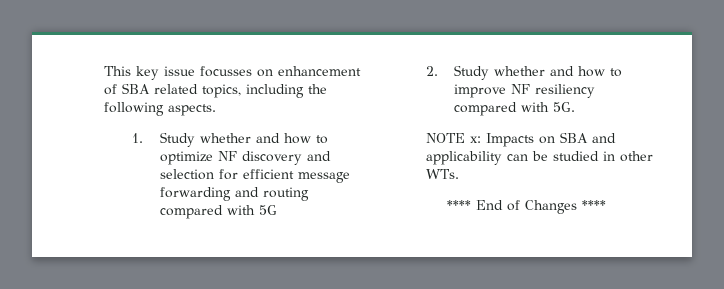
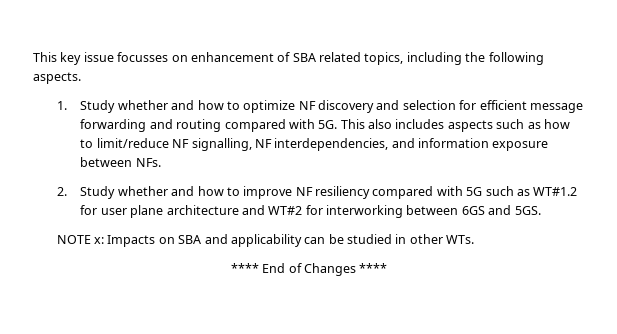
- 1. Study whether and how to optimize NF discovery and selection for efficient message forwarding and routing compared with 5G
+ 1. Study whether and how to optimize NF discovery and selection for efficient message forwarding and routing compared with 5G. This also includes aspects such as how to limit/reduce NF signalling, NF interdependencies, and information exposure between NFs.
- 2. Study whether and how to improve NF resiliency compared with 5G.
+ 2. Study whether and how to improve NF resiliency compared with 5G such as WT#1.2 for user plane architecture and WT#2 for interworking between 6GS and 5GS.

